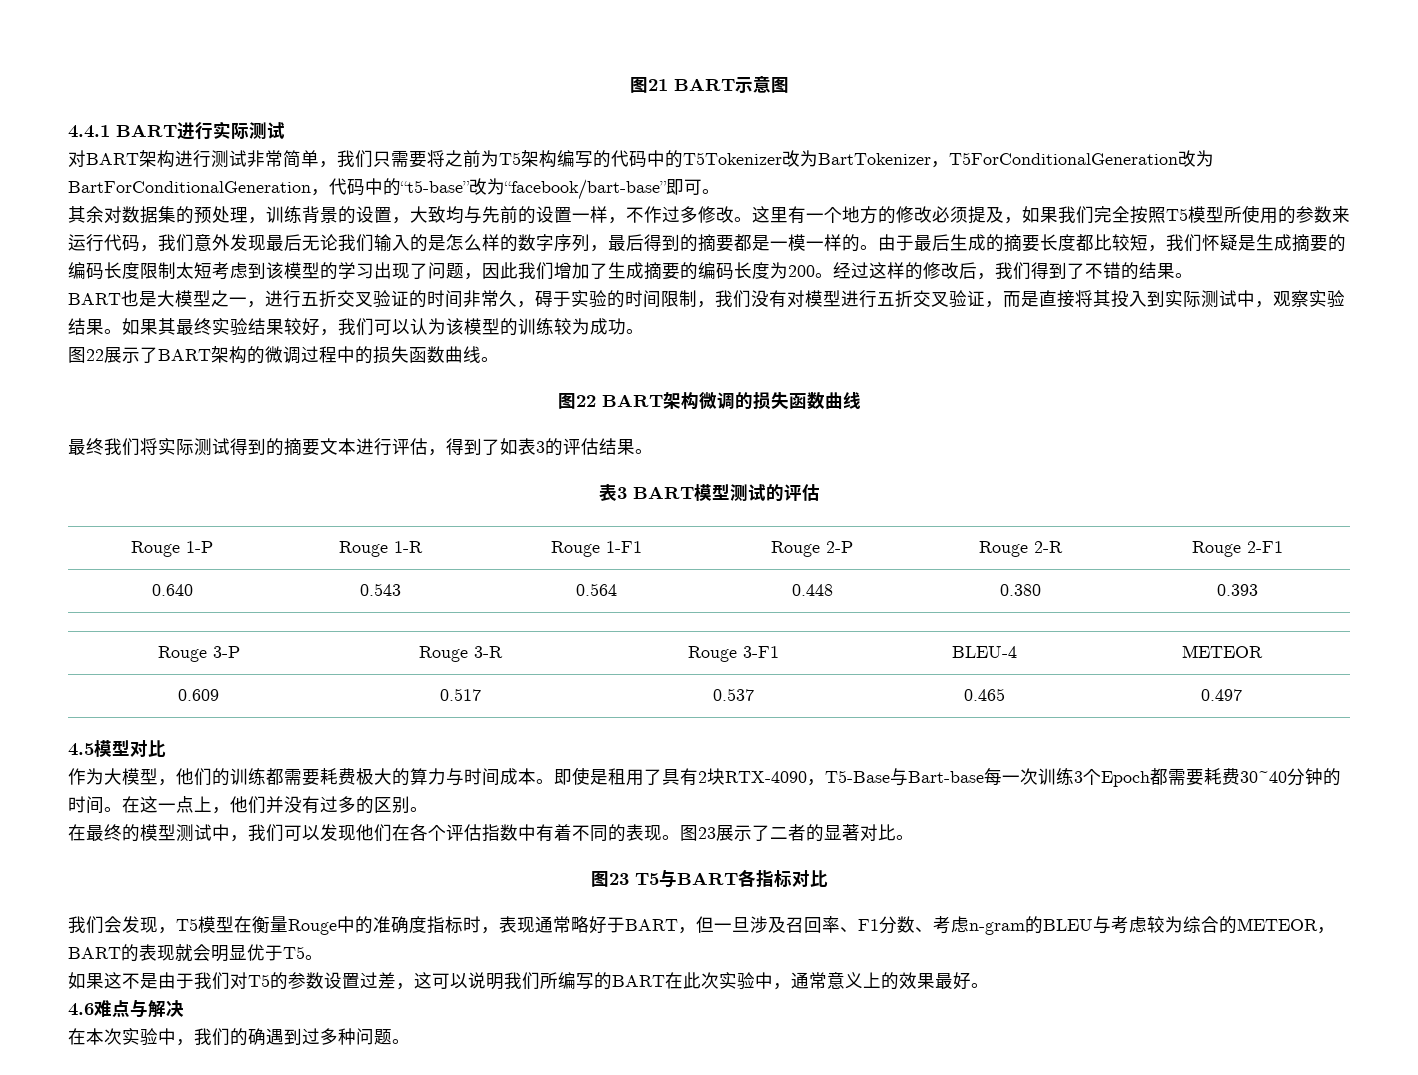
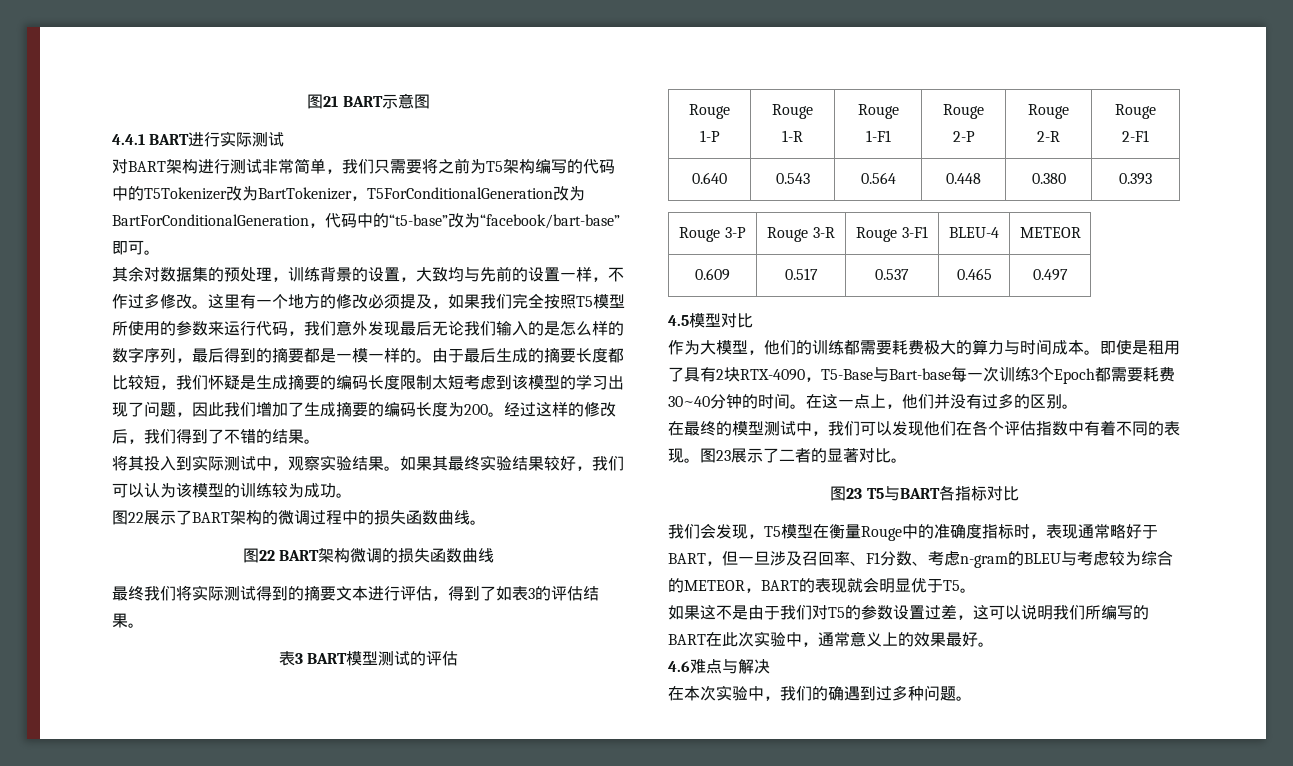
- BART也是大模型之一，进行五折交叉验证的时间非常久，碍于实验的时间限制，我们没有对模型进行五折交叉验证，而是直接将其投入到实际测试中，观察实验结果。
+ 将其投入到实际测试中，观察实验结果。

